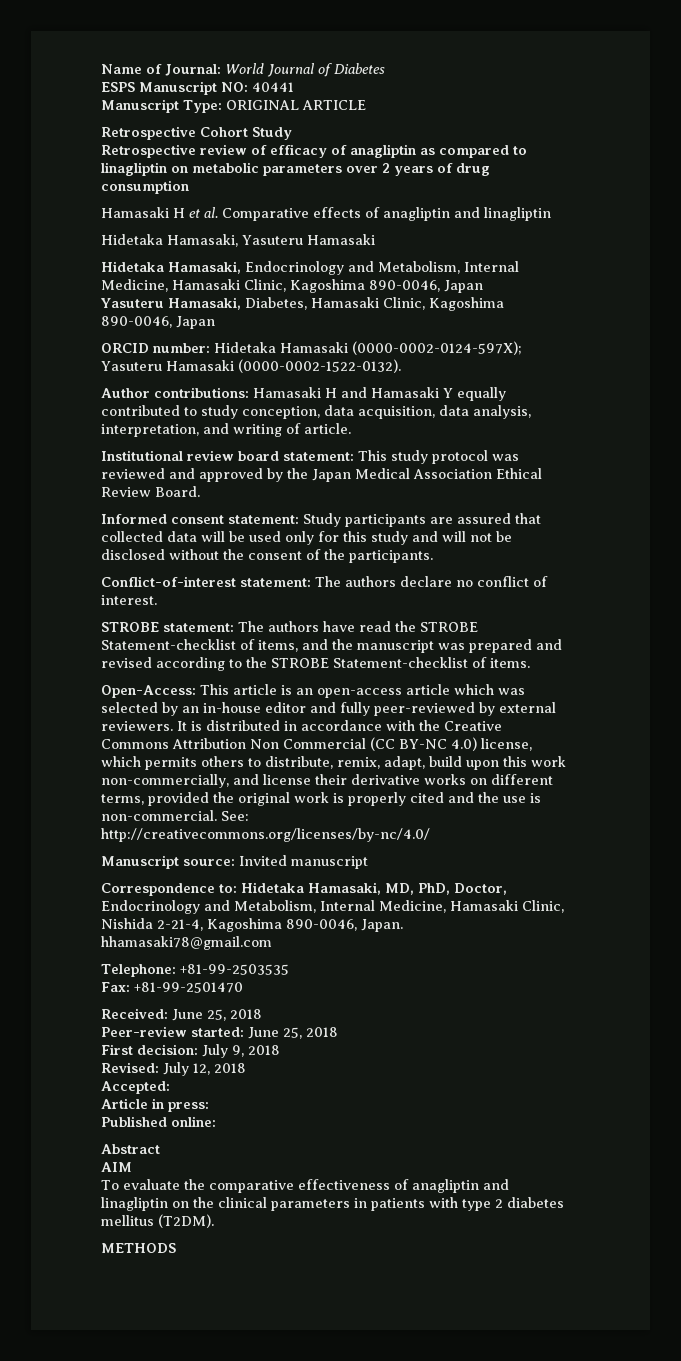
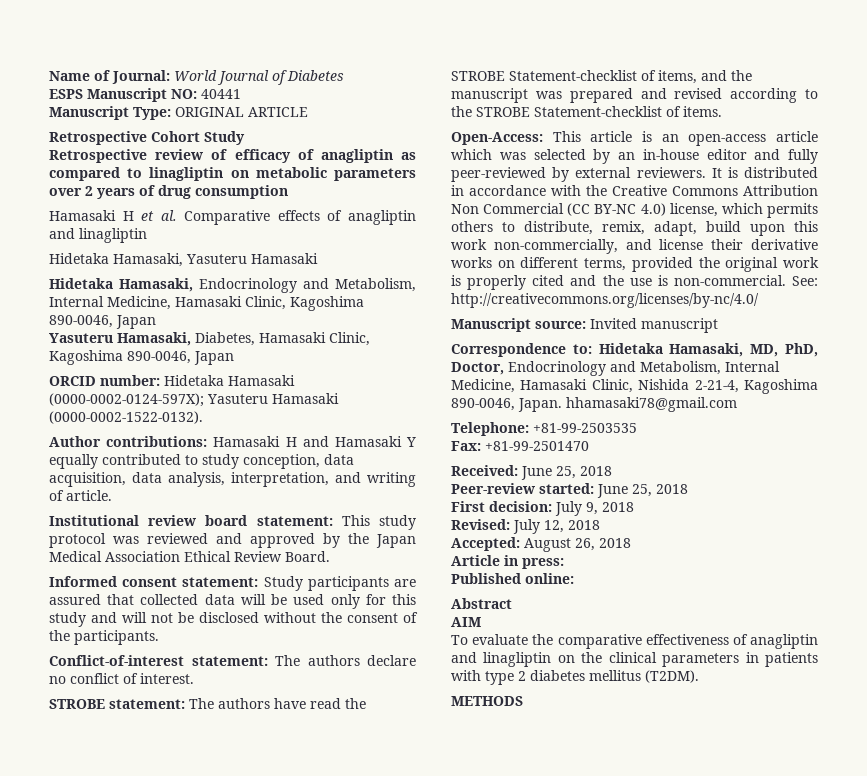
- Accepted:
+ Accepted: August 26, 2018

